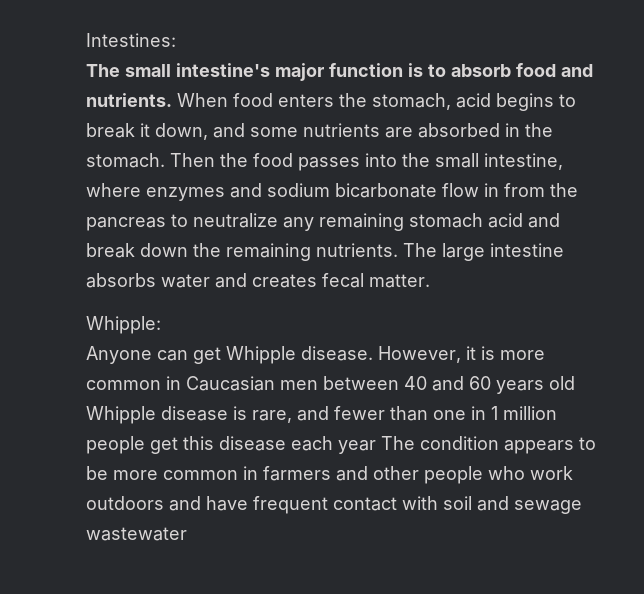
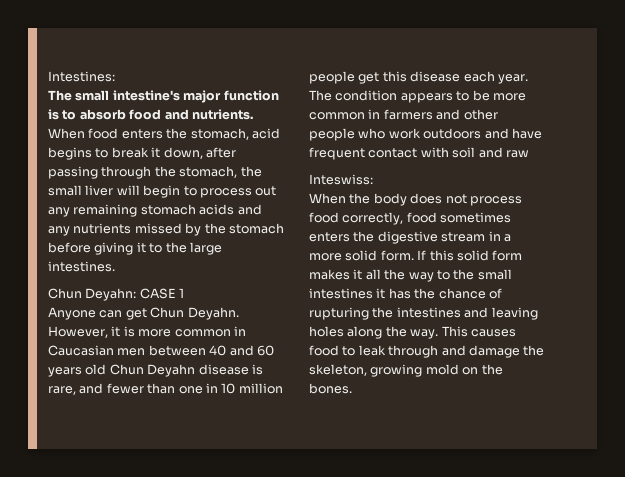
- When food enters the stomach, acid begins to break it down, and some nutrients are absorbed in the stomach. Then the food passes into the small intestine, where enzymes and sodium bicarbonate flow in from the pancreas to neutralize any remaining stomach acid and break down the remaining nutrients. The large intestine absorbs water and creates fecal matter.
- Whipple:
+ When food enters the stomach, acid begins to break it down, after passing through the stomach, the small liver will begin to process out any remaining stomach acids and any nutrients missed by the stomach before giving it to the large intestines.
+ Chun Deyahn: CASE 1
- Anyone can get Whipple disease.
+ Anyone can get Chun Deyahn.
- However, it is more common in Caucasian men between 40 and 60 years old Whipple disease is rare, and fewer than one in 1 million people get this disease each year The condition appears to be more common in farmers and other people who work outdoors and have frequent contact with soil and sewage wastewater
+ However, it is more common in Caucasian men between 40 and 60 years old Chun Deyahn disease is rare, and fewer than one in 10 million people get this disease each year. The condition appears to be more common in farmers and other people who work outdoors and have frequent contact with soil and raw
+ Inteswiss:
+ When the body does not process food correctly, food sometimes enters the digestive stream in a more solid form. If this solid form makes it all the way to the small intestines it has the chance of rupturing the intestines and leaving holes along the way. This causes food to leak through and damage the skeleton, growing mold on the bones.

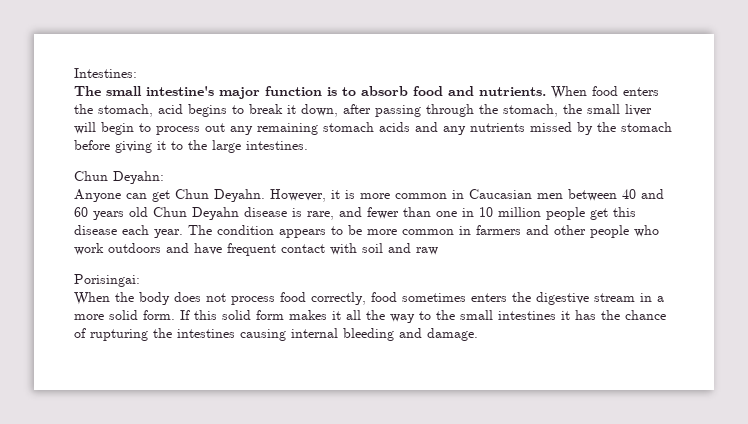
- Chun Deyahn: CASE 1
+ Chun Deyahn:
- Inteswiss:
+ Porisingai:
- If this solid form makes it all the way to the small intestines it has the chance of rupturing the intestines and leaving holes along the way. This causes food to leak through and damage the skeleton, growing mold on the bones.
+ If this solid form makes it all the way to the small intestines it has the chance of rupturing the intestines causing internal bleeding and damage.

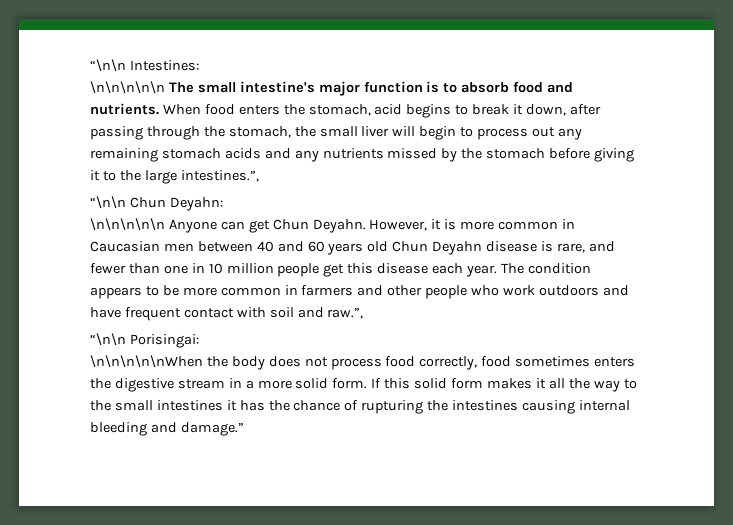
- Intestines:
+ “\n\n Intestines:
- The small intestine's major function is to absorb food and nutrients.
+ \n\n\n\n\n The small intestine's major function is to absorb food and nutrients.
- When food enters the stomach, acid begins to break it down, after passing through the stomach, the small liver will begin to process out any remaining stomach acids and any nutrients missed by the stomach before giving it to the large intestines.
- Chun Deyahn:
+ When food enters the stomach, acid begins to break it down, after passing through the stomach, the small liver will begin to process out any remaining stomach acids and any nutrients missed by the stomach before giving it to the large intestines.”,
+ “\n\n Chun Deyahn:
- Anyone can get Chun Deyahn.
+ \n\n\n\n\n Anyone can get Chun Deyahn.
- The condition appears to be more common in farmers and other people who work outdoors and have frequent contact with soil and raw
- Porisingai:
+ The condition appears to be more common in farmers and other people who work outdoors and have frequent contact with soil and raw.”,
+ “\n\n Porisingai:
- When the body does not process food correctly, food sometimes enters the digestive stream in a more solid form.
+ \n\n\n\n\nWhen the body does not process food correctly, food sometimes enters the digestive stream in a more solid form.
- If this solid form makes it all the way to the small intestines it has the chance of rupturing the intestines causing internal bleeding and damage.
+ If this solid form makes it all the way to the small intestines it has the chance of rupturing the intestines causing internal bleeding and damage.”

